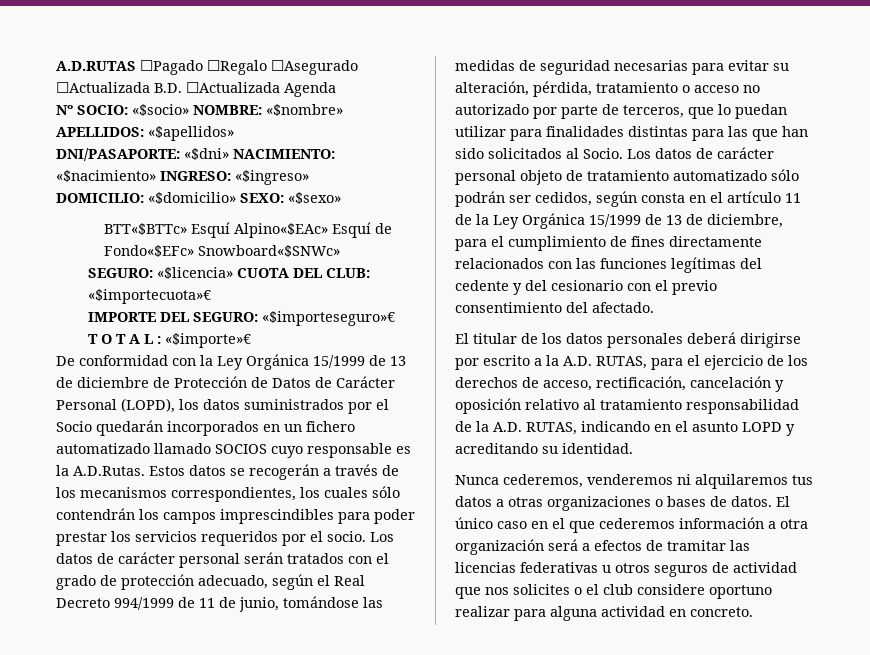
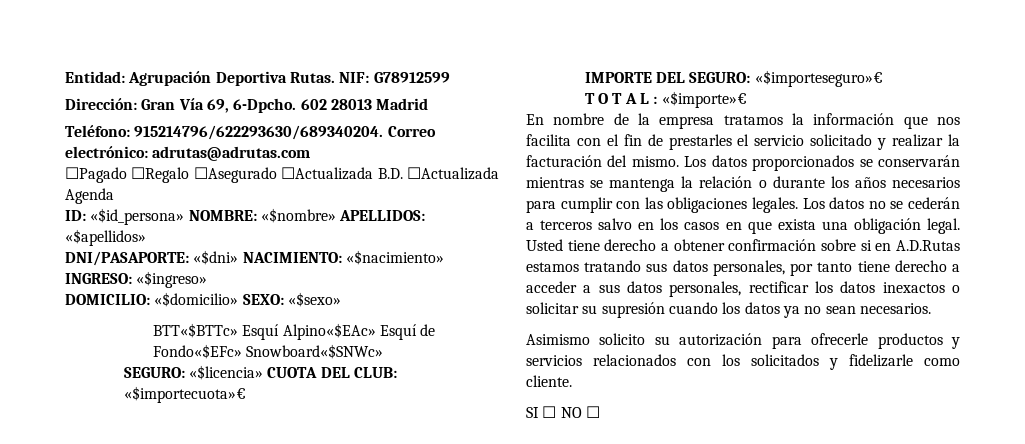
- A.D.RUTAS ☐Pagado ☐Regalo ☐Asegurado ☐Actualizada B.D. ☐Actualizada Agenda
+ Entidad: Agrupación Deportiva Rutas. NIF: G78912599
+ Dirección: Gran Vía 69, 6-Dpcho. 602 28013 Madrid
+ Teléfono: 915214796/622293630/689340204. Correo electrónico: adrutas@adrutas.com
+ ☐Pagado ☐Regalo ☐Asegurado ☐Actualizada B.D. ☐Actualizada Agenda
- Nº SOCIO: «$socio» NOMBRE: «$nombre» APELLIDOS: «$apellidos»
+ ID: «$id_persona» NOMBRE: «$nombre» APELLIDOS: «$apellidos»
- De conformidad con la Ley Orgánica 15/1999 de 13 de diciembre de Protección de Datos de Carácter Personal (LOPD), los datos suministrados por el Socio quedarán incorporados en un fichero automatizado llamado SOCIOS cuyo responsable es la A.D.Rutas. Estos datos se recogerán a través de los mecanismos correspondientes, los cuales sólo contendrán los campos imprescindibles para poder prestar los servicios requeridos por el socio. Los datos de carácter personal serán tratados con el grado de protección adecuado, según el Real Decreto 994/1999 de 11 de junio, tomándose las medidas de seguridad necesarias para evitar su alteración, pérdida, tratamiento o acceso no autorizado por parte de terceros, que lo puedan utilizar para finalidades distintas para las que han sido solicitados al Socio. Los datos de carácter personal objeto de tratamiento automatizado sólo podrán ser cedidos, según consta en el artículo 11 de la Ley Orgánica 15/1999 de 13 de diciembre, para el cumplimiento de fines directamente relacionados con las funciones legítimas del cedente y del cesionario con el previo consentimiento del afectado.
- El titular de los datos personales deberá dirigirse por escrito a la A.D. RUTAS, para el ejercicio de los derechos de acceso, rectificación, cancelación y oposición relativo al tratamiento responsabilidad de la A.D. RUTAS, indicando en el asunto LOPD y acreditando su identidad.
- Nunca cederemos, venderemos ni alquilaremos tus datos a otras organizaciones o bases de datos. El único caso en el que cederemos información a otra organización será a efectos de tramitar las licencias federativas u otros seguros de actividad que nos solicites o el club considere oportuno realizar para alguna actividad en concreto.
+ En nombre de la empresa tratamos la información que nos facilita con el fin de prestarles el servicio solicitado y realizar la facturación del mismo. Los datos proporcionados se conservarán mientras se mantenga la relación o durante los años necesarios para cumplir con las obligaciones legales. Los datos no se cederán a terceros salvo en los casos en que exista una obligación legal. Usted tiene derecho a obtener confirmación sobre si en A.D.Rutas estamos tratando sus datos personales, por tanto tiene derecho a acceder a sus datos personales, rectificar los datos inexactos o solicitar su supresión cuando los datos ya no sean necesarios.
+ Asimismo solicito su autorización para ofrecerle productos y servicios relacionados con los solicitados y fidelizarle como cliente.
+ SI ☐ NO ☐

